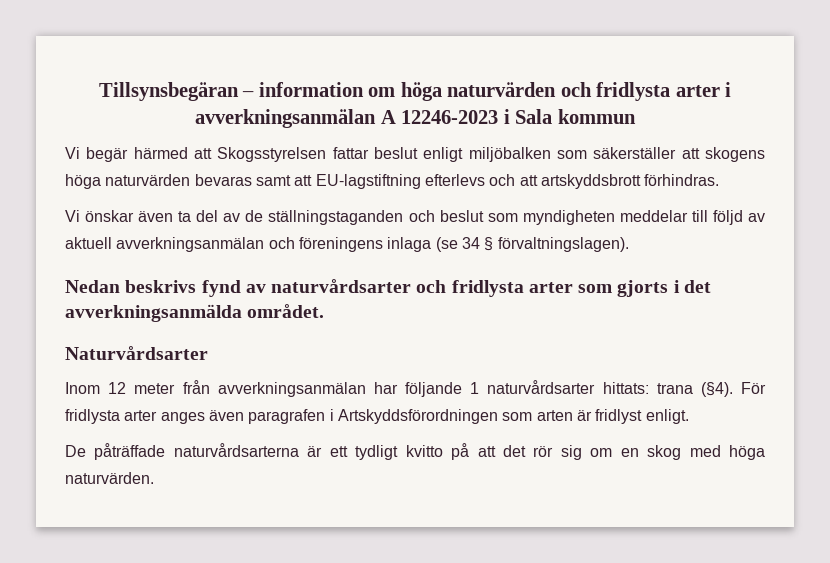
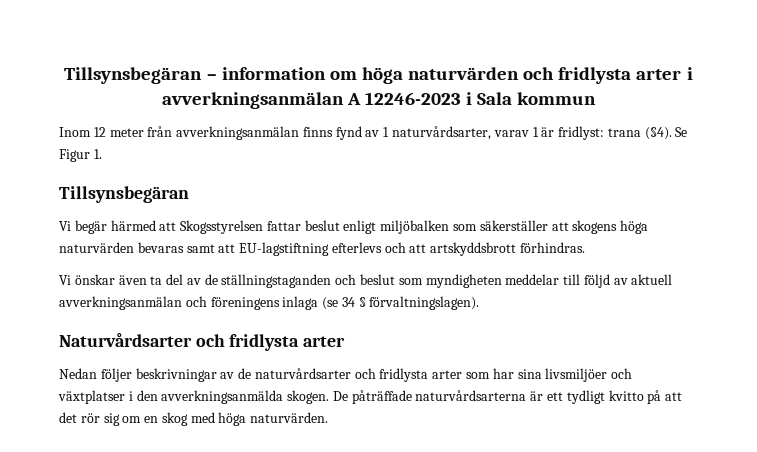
+ Inom 12 meter från avverkningsanmälan finns fynd av 1 naturvårdsarter, varav 1 är fridlyst: trana (§4). Se Figur 1.
+ Tillsynsbegäran
- Nedan beskrivs fynd av naturvårdsarter och fridlysta arter som gjorts i det avverkningsanmälda området.
- Naturvårdsarter
- Inom 12 meter från avverkningsanmälan har följande 1 naturvårdsarter hittats: trana (§4). För fridlysta arter anges även paragrafen i Artskyddsförordningen som arten är fridlyst enligt.
- De påträffade naturvårdsarterna är ett tydligt kvitto på att det rör sig om en skog med höga naturvärden.
+ Naturvårdsarter och fridlysta arter
+ Nedan följer beskrivningar av de naturvårdsarter och fridlysta arter som har sina livsmiljöer och växtplatser i den avverkningsanmälda skogen. De påträffade naturvårdsarterna är ett tydligt kvitto på att det rör sig om en skog med höga naturvärden.

